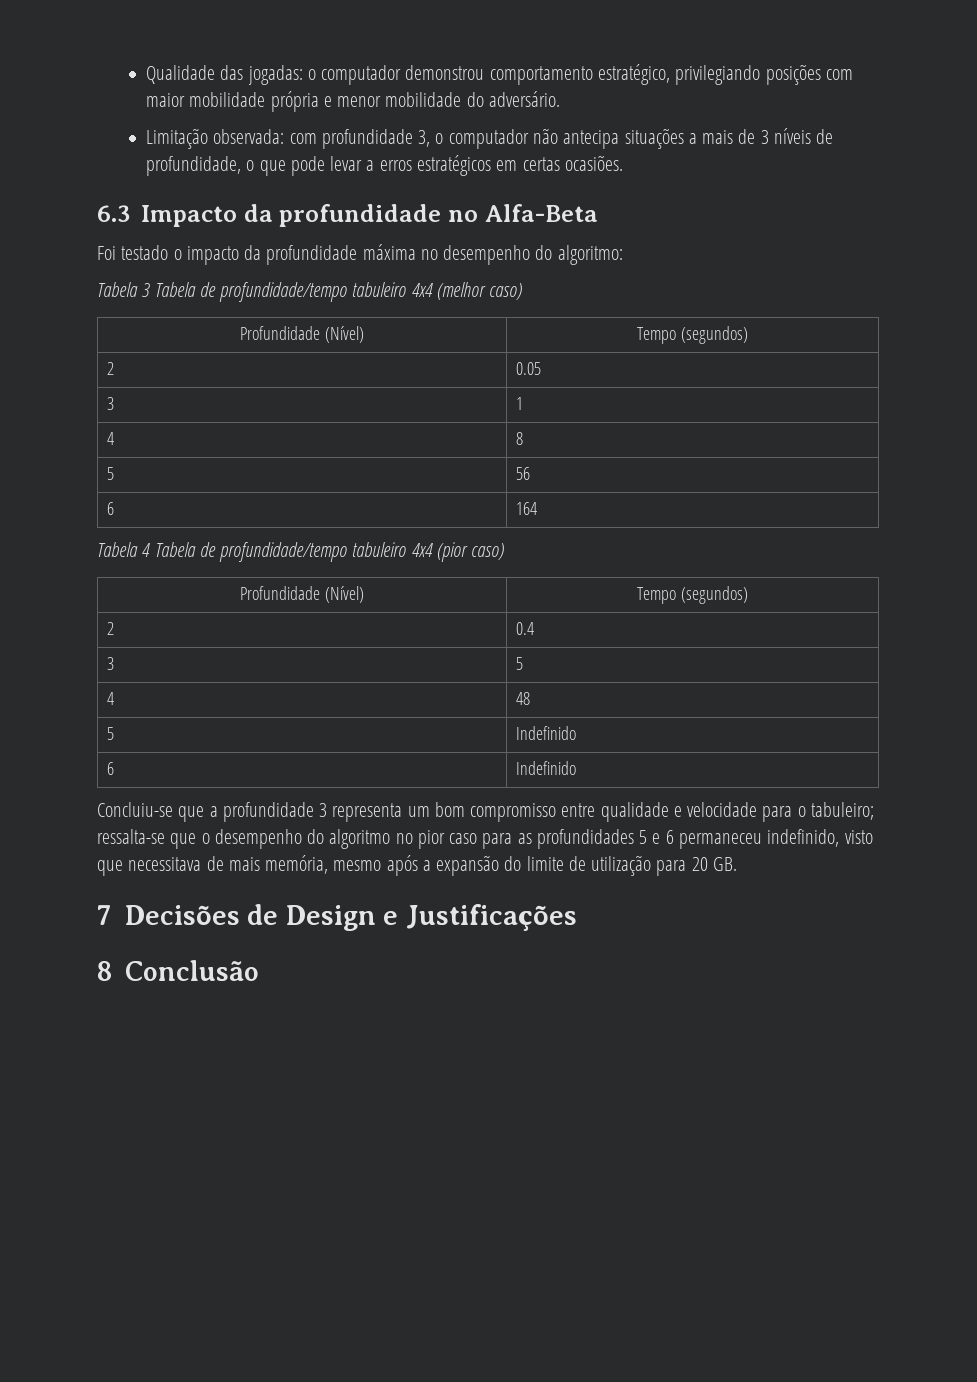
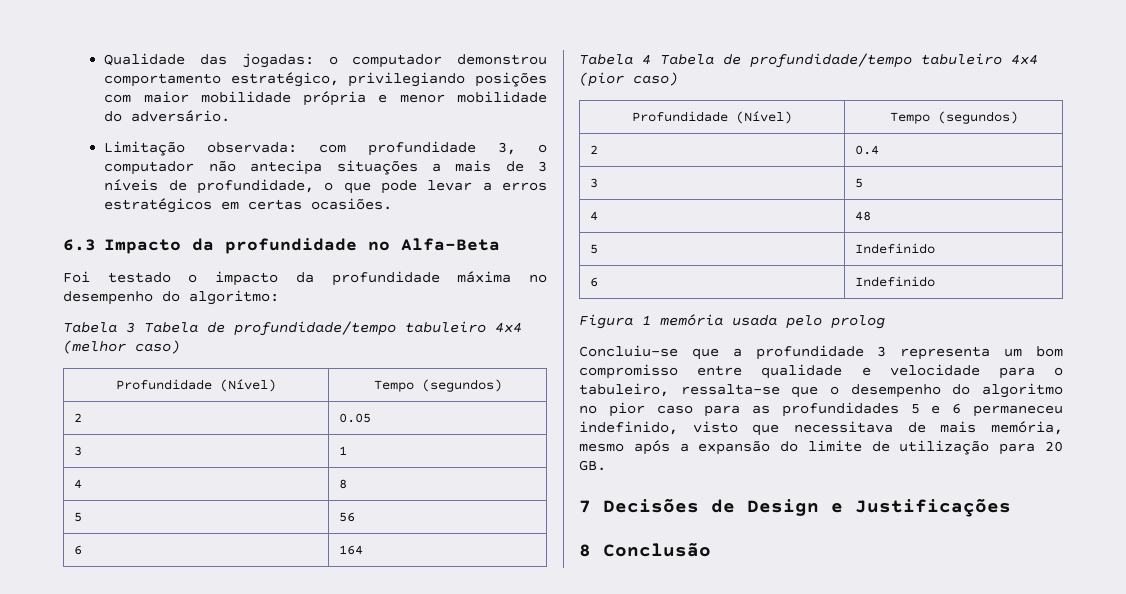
+ Figura 1 memória usada pelo prolog
- Concluiu-se que a profundidade 3 representa um bom compromisso entre qualidade e velocidade para o tabuleiro; ressalta-se que o desempenho do algoritmo no pior caso para as profundidades 5 e 6 permaneceu indefinido, visto que necessitava de mais memória, mesmo após a expansão do limite de utilização para 20 GB.
+ Concluiu-se que a profundidade 3 representa um bom compromisso entre qualidade e velocidade para o tabuleiro, ressalta-se que o desempenho do algoritmo no pior caso para as profundidades 5 e 6 permaneceu indefinido, visto que necessitava de mais memória, mesmo após a expansão do limite de utilização para 20 GB.

